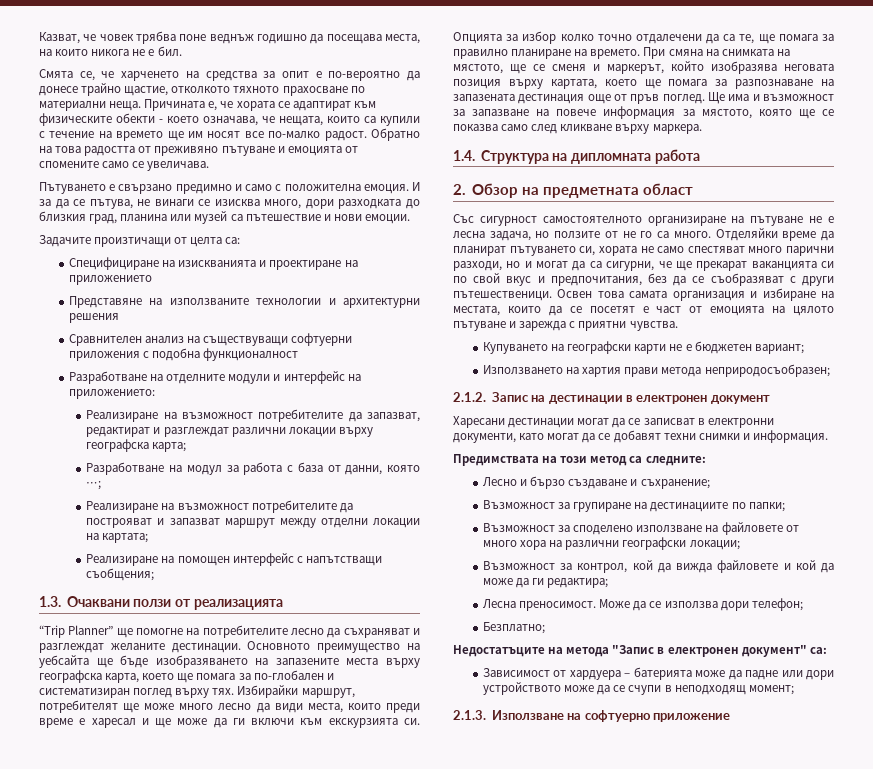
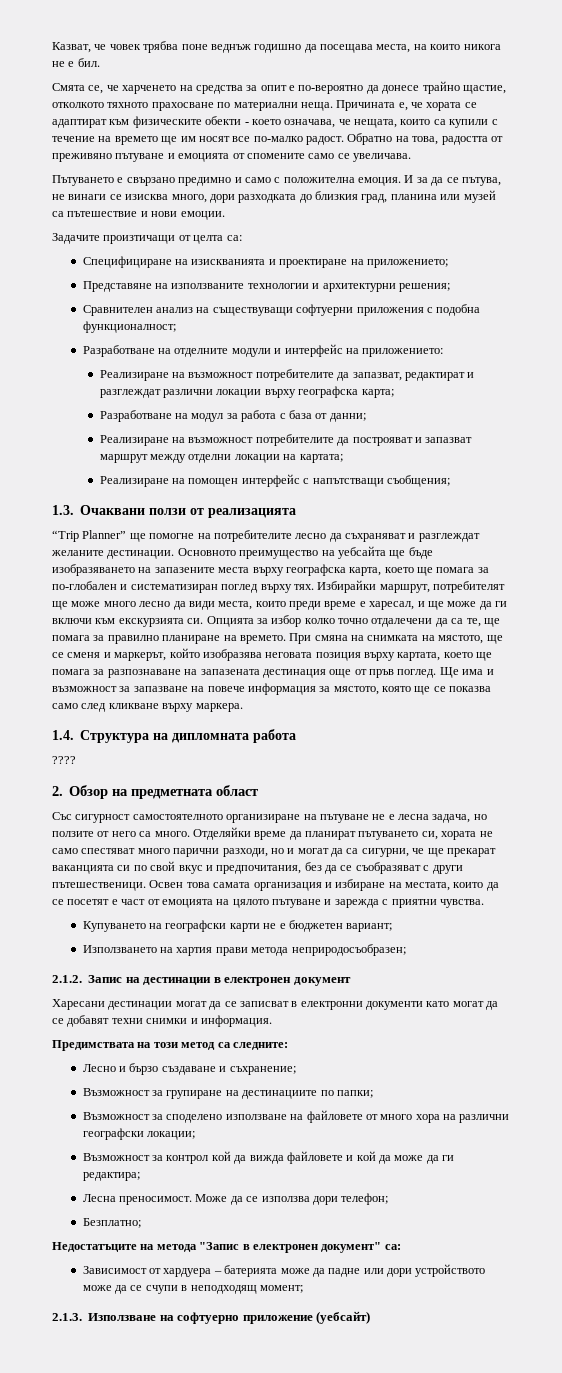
- Обратно на това радостта от преживяно пътуване и емоцията от спомените само се увеличава.
+ Обратно на това, радостта от преживяно пътуване и емоцията от спомените само се увеличава.
- Специфициране на изискванията и проектиране на приложението
+ Специфициране на изискванията и проектиране на приложението;
- Представяне на използваните технологии и архитектурни решения
+ Представяне на използваните технологии и архитектурни решения;
- Сравнителен анализ на съществуващи софтуерни приложения с подобна функционалност
+ Сравнителен анализ на съществуващи софтуерни приложения с подобна функционалност;
- Разработване на модул за работа с база от данни, която …;
+ Разработване на модул за работа с база от данни;
- Избирайки маршрут, потребителят ще може много лесно да види места, които преди време е харесал и ще може да ги включи към екскурзията си.
+ Избирайки маршрут, потребителят ще може много лесно да види места, които преди време е харесал, и ще може да ги включи към екскурзията си.
+ ????
- Със сигурност самостоятелното организиране на пътуване не е лесна задача, но ползите от не го са много.
+ Със сигурност самостоятелното организиране на пътуване не е лесна задача, но ползите от него са много.
- Харесани дестинации могат да се записват в електронни документи, като могат да се добавят техни снимки и информация.
+ Харесани дестинации могат да се записват в електронни документи като могат да се добавят техни снимки и информация.
- Възможност за контрол, кой да вижда файловете и кой да може да ги редактира;
+ Възможност за контрол кой да вижда файловете и кой да може да ги редактира;
- 2.1.3. Използване на софтуерно приложение
+ 2.1.3. Използване на софтуерно приложение (уебсайт)

